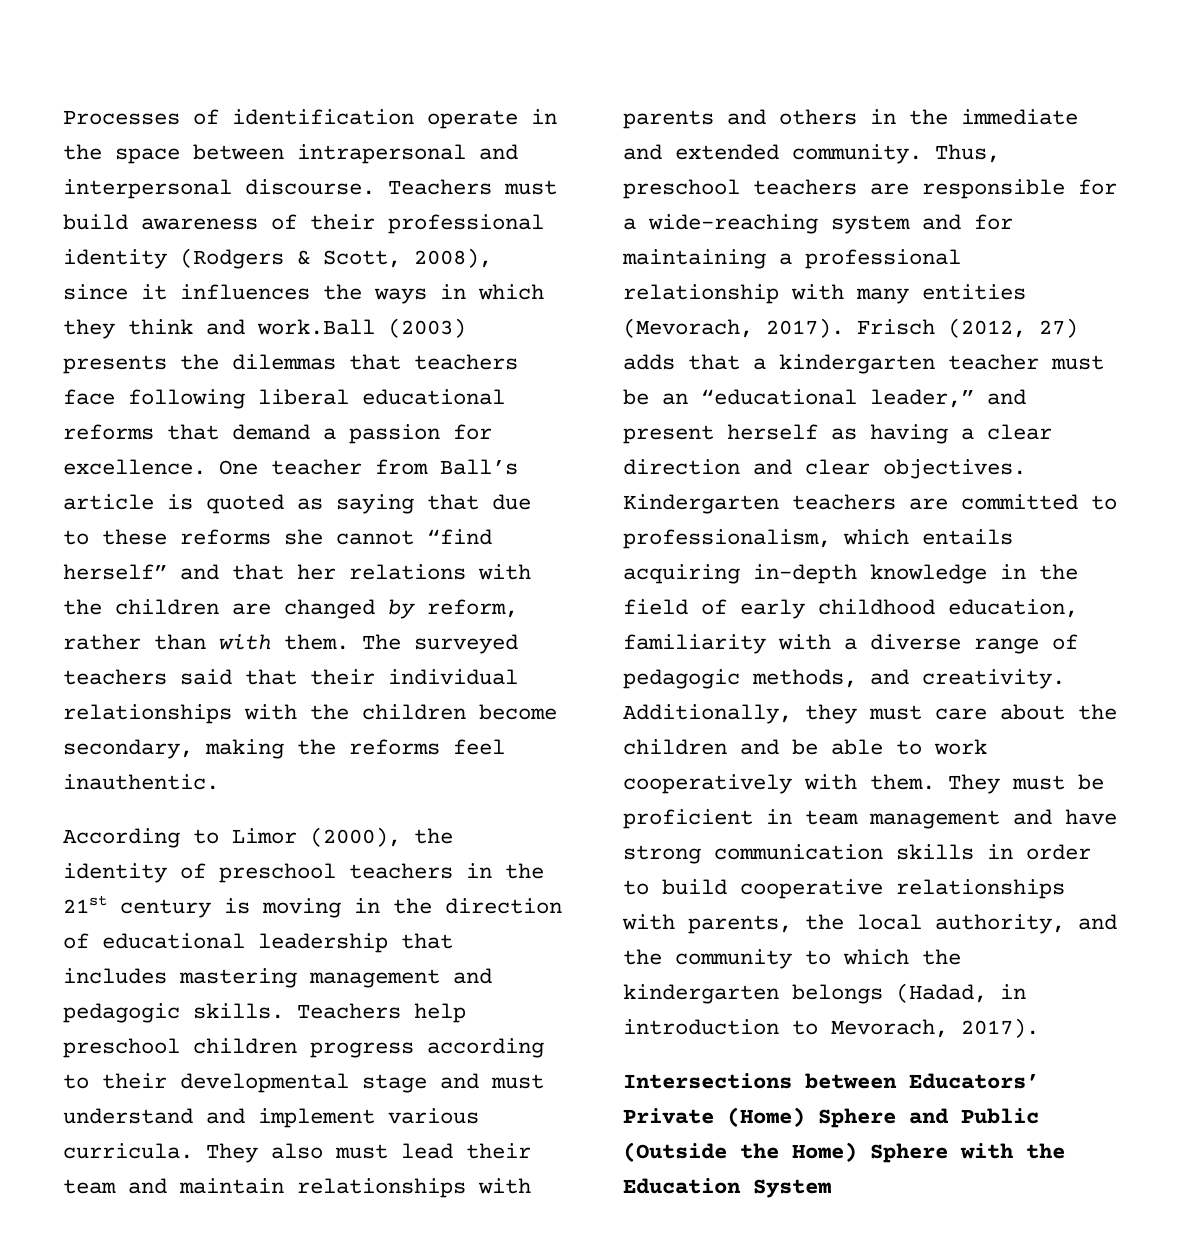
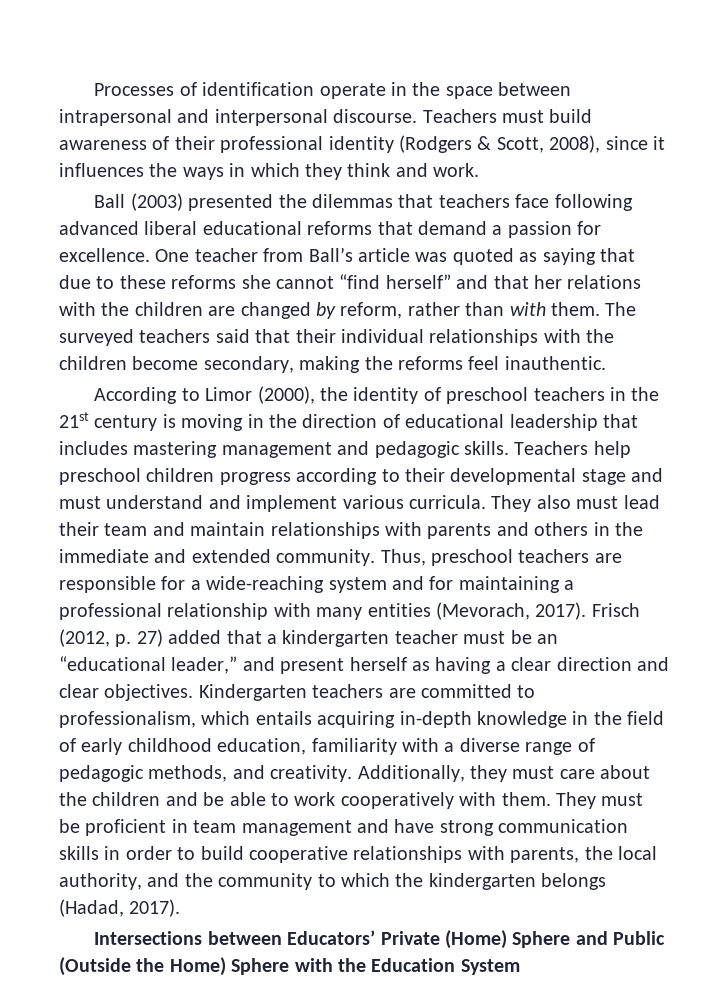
- Teachers must build awareness of their professional identity (Rodgers & Scott, 2008), since it influences the ways in which they think and work.Ball (2003) presents the dilemmas that teachers face following liberal educational reforms that demand a passion for excellence.
+ Teachers must build awareness of their professional identity (Rodgers & Scott, 2008), since it influences the ways in which they think and work.
+ Ball (2003) presented the dilemmas that teachers face following advanced liberal educational reforms that demand a passion for excellence.
- One teacher from Ball’s article is quoted as saying that due to these reforms she cannot “find herself” and that her relations with the children are changed by reform, rather than with them.
+ One teacher from Ball’s article was quoted as saying that due to these reforms she cannot “find herself” and that her relations with the children are changed by reform, rather than with them.
- Frisch (2012, 27) adds that a kindergarten teacher must be an “educational leader,” and present herself as having a clear direction and clear objectives.
+ Frisch (2012, p. 27) added that a kindergarten teacher must be an “educational leader,” and present herself as having a clear direction and clear objectives.
- They must be proficient in team management and have strong communication skills in order to build cooperative relationships with parents, the local authority, and the community to which the kindergarten belongs (Hadad, in introduction to Mevorach, 2017).
+ They must be proficient in team management and have strong communication skills in order to build cooperative relationships with parents, the local authority, and the community to which the kindergarten belongs (Hadad, 2017).

